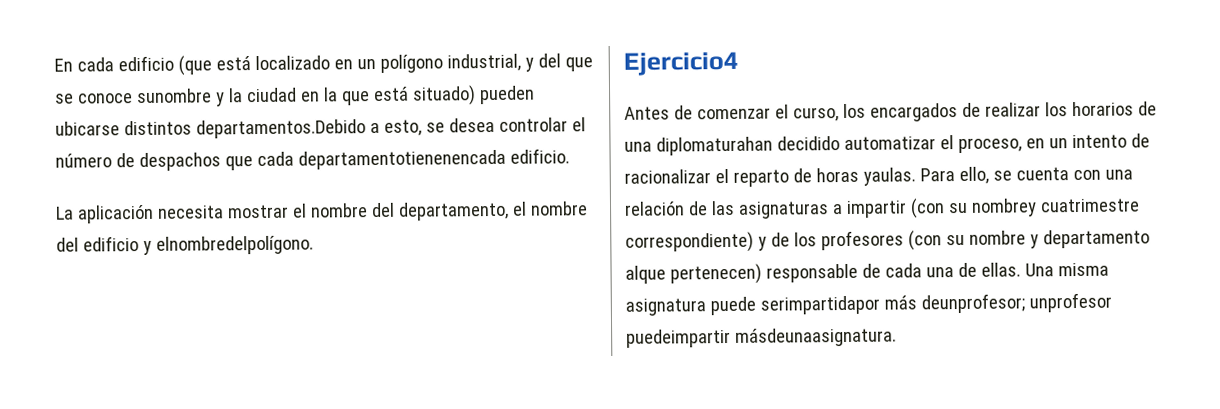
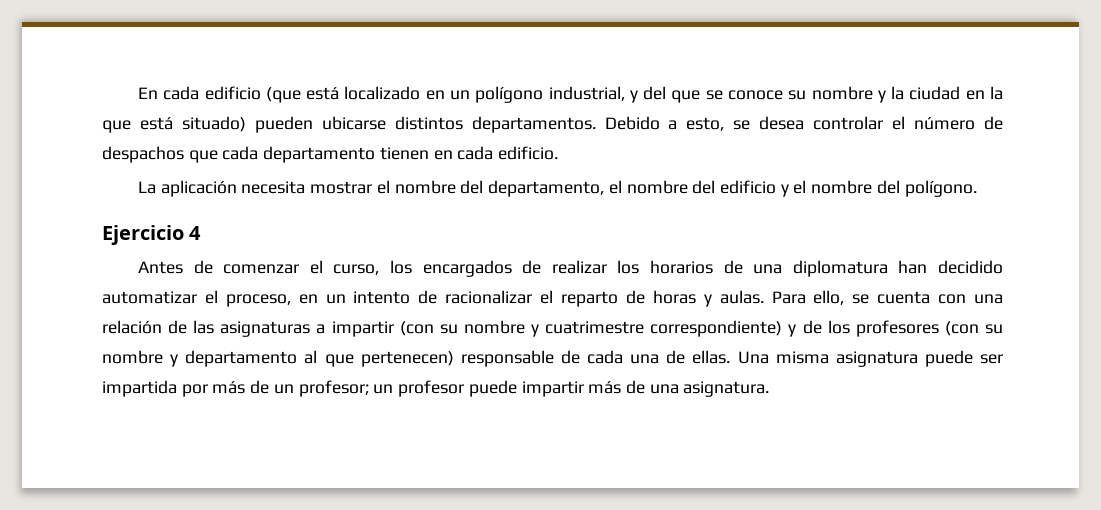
- En cada edificio (que está localizado en un polígono industrial, y del que se conoce sunombre y la ciudad en la que está situado) pueden ubicarse distintos departamentos.Debido a esto, se desea controlar el número de despachos que cada departamentotienenencada edificio.
+ En cada edificio (que está localizado en un polígono industrial, y del que se conoce su nombre y la ciudad en la que está situado) pueden ubicarse distintos departamentos. Debido a esto, se desea controlar el número de despachos que cada departamento tienen en cada edificio.
- La aplicación necesita mostrar el nombre del departamento, el nombre del edificio y elnombredelpolígono.
- Ejercicio4
+ La aplicación necesita mostrar el nombre del departamento, el nombre del edificio y el nombre del polígono.
+ Ejercicio 4
- Antes de comenzar el curso, los encargados de realizar los horarios de una diplomaturahan decidido automatizar el proceso, en un intento de racionalizar el reparto de horas yaulas.
+ Antes de comenzar el curso, los encargados de realizar los horarios de una diplomatura han decidido automatizar el proceso, en un intento de racionalizar el reparto de horas y aulas.
- Para ello, se cuenta con una relación de las asignaturas a impartir (con su nombrey cuatrimestre correspondiente) y de los profesores (con su nombre y departamento alque pertenecen) responsable de cada una de ellas.
+ Para ello, se cuenta con una relación de las asignaturas a impartir (con su nombre y cuatrimestre correspondiente) y de los profesores (con su nombre y departamento al que pertenecen) responsable de cada una de ellas.
- Una misma asignatura puede serimpartidapor más deunprofesor; unprofesor puedeimpartir másdeunaasignatura.
+ Una misma asignatura puede ser impartida por más de un profesor; un profesor puede impartir más de una asignatura.

